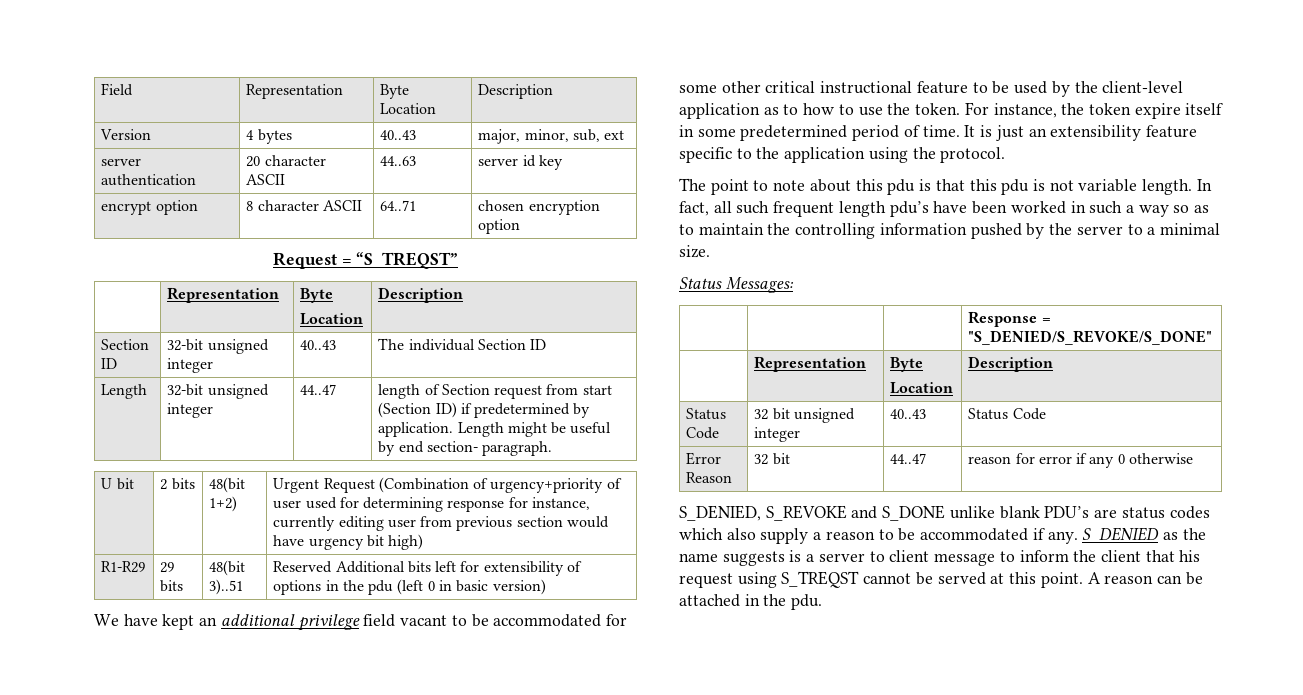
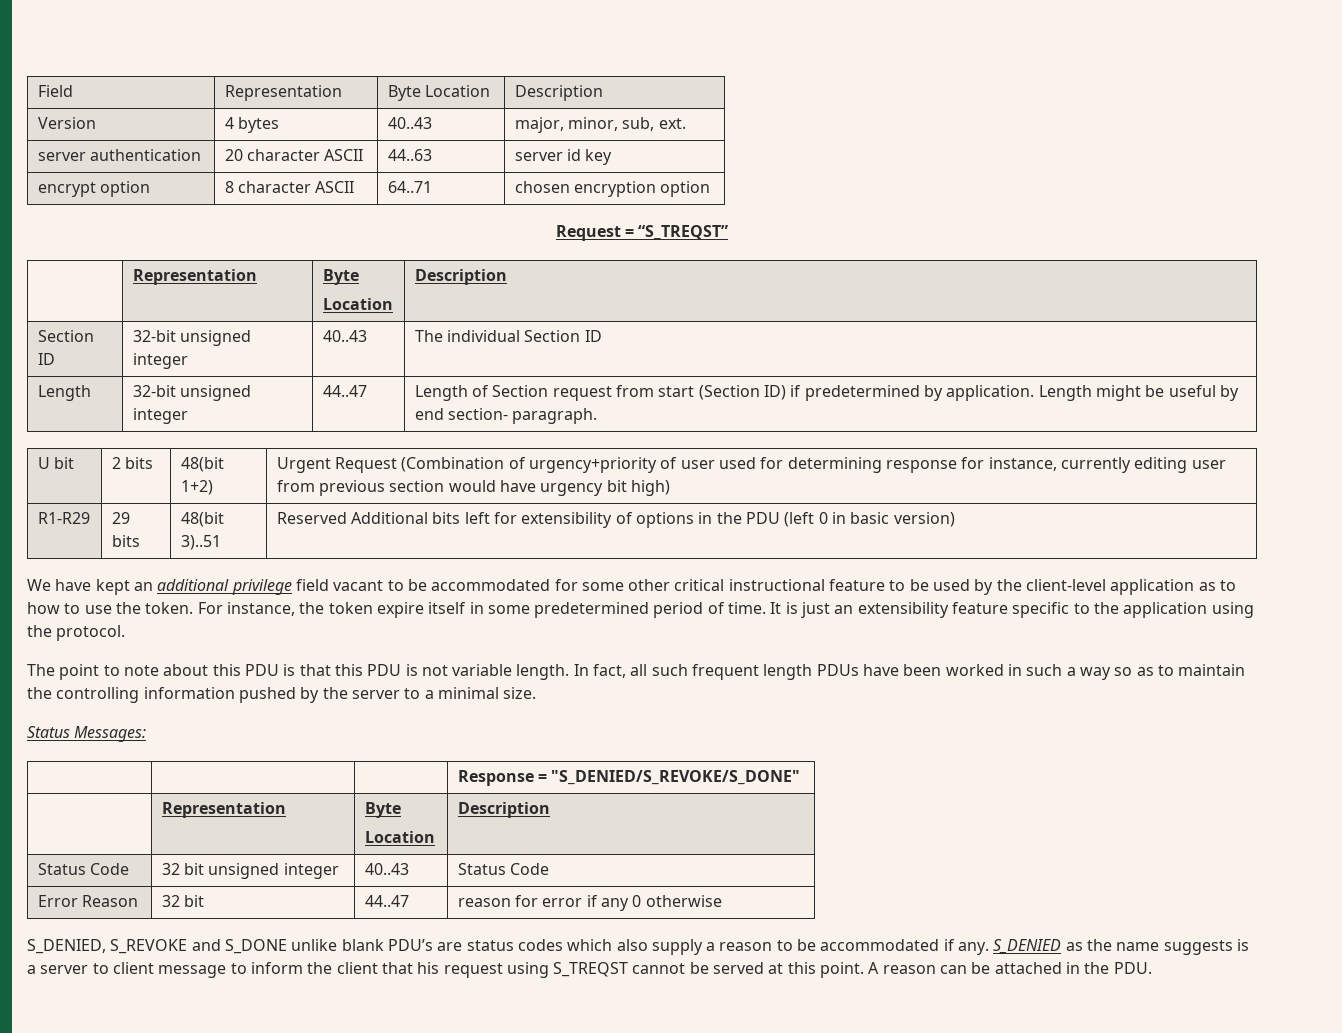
- Version | 4 bytes | 40..43 | major, minor, sub, ext
+ Version | 4 bytes | 40..43 | major, minor, sub, ext.
- Length | 32-bit unsigned integer | 44..47 | length of Section request from start (Section ID) if predetermined by application. Length might be useful by end section- paragraph.
+ Length | 32-bit unsigned integer | 44..47 | Length of Section request from start (Section ID) if predetermined by application. Length might be useful by end section- paragraph.
- R1-R29 | 29 bits | 48(bit 3)..51 | Reserved Additional bits left for extensibility of options in the pdu (left 0 in basic version)
+ R1-R29 | 29 bits | 48(bit 3)..51 | Reserved Additional bits left for extensibility of options in the PDU (left 0 in basic version)
- The point to note about this pdu is that this pdu is not variable length.
+ The point to note about this PDU is that this PDU is not variable length.
- In fact, all such frequent length pdu’s have been worked in such a way so as to maintain the controlling information pushed by the server to a minimal size.
+ In fact, all such frequent length PDUs have been worked in such a way so as to maintain the controlling information pushed by the server to a minimal size.
- A reason can be attached in the pdu.
+ A reason can be attached in the PDU.

